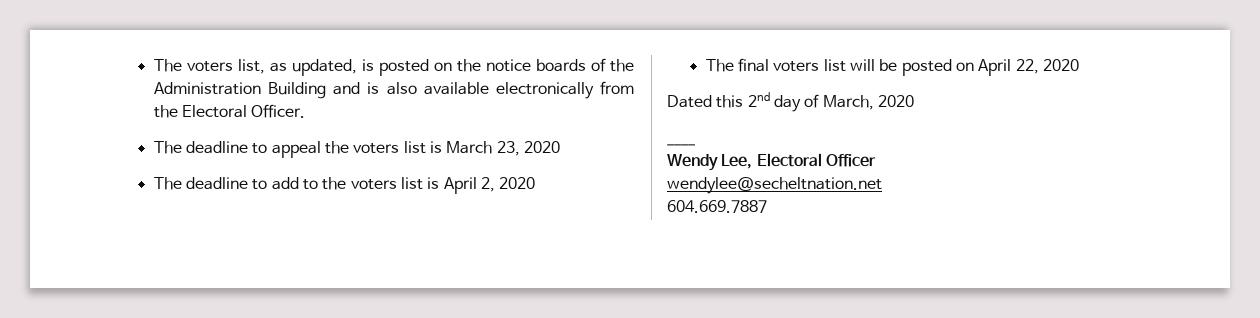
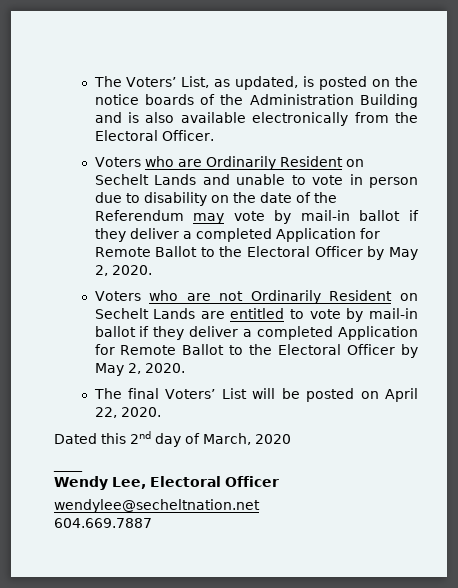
- The voters list, as updated, is posted on the notice boards of the Administration Building and is also available electronically from the Electoral Officer.
+ The Voters’ List, as updated, is posted on the notice boards of the Administration Building and is also available electronically from the Electoral Officer.
- The deadline to appeal the voters list is March 23, 2020
- The deadline to add to the voters list is April 2, 2020
+ Voters who are Ordinarily Resident on Sechelt Lands and unable to vote in person due to disability on the date of the Referendum may vote by mail-in ballot if they deliver a completed Application for Remote Ballot to the Electoral Officer by May 2, 2020.
+ Voters who are not Ordinarily Resident on Sechelt Lands are entitled to vote by mail-in ballot if they deliver a completed Application for Remote Ballot to the Electoral Officer by May 2, 2020.
- The final voters list will be posted on April 22, 2020
+ The final Voters’ List will be posted on April 22, 2020.

